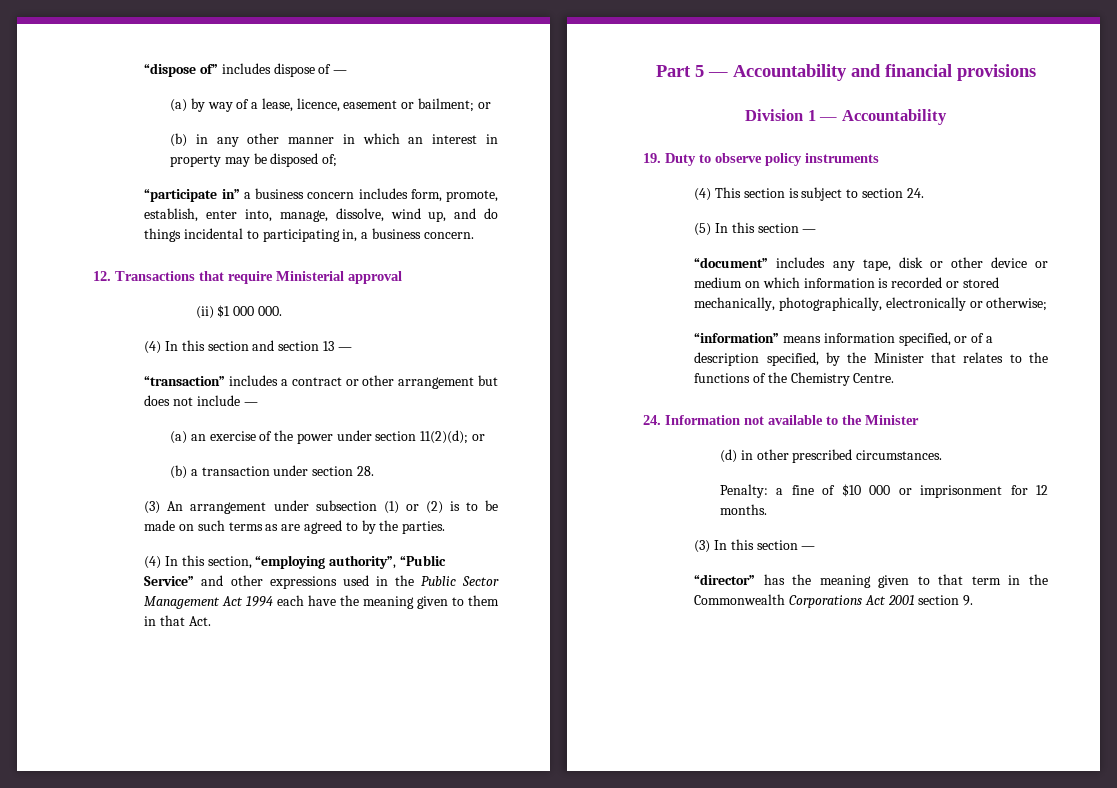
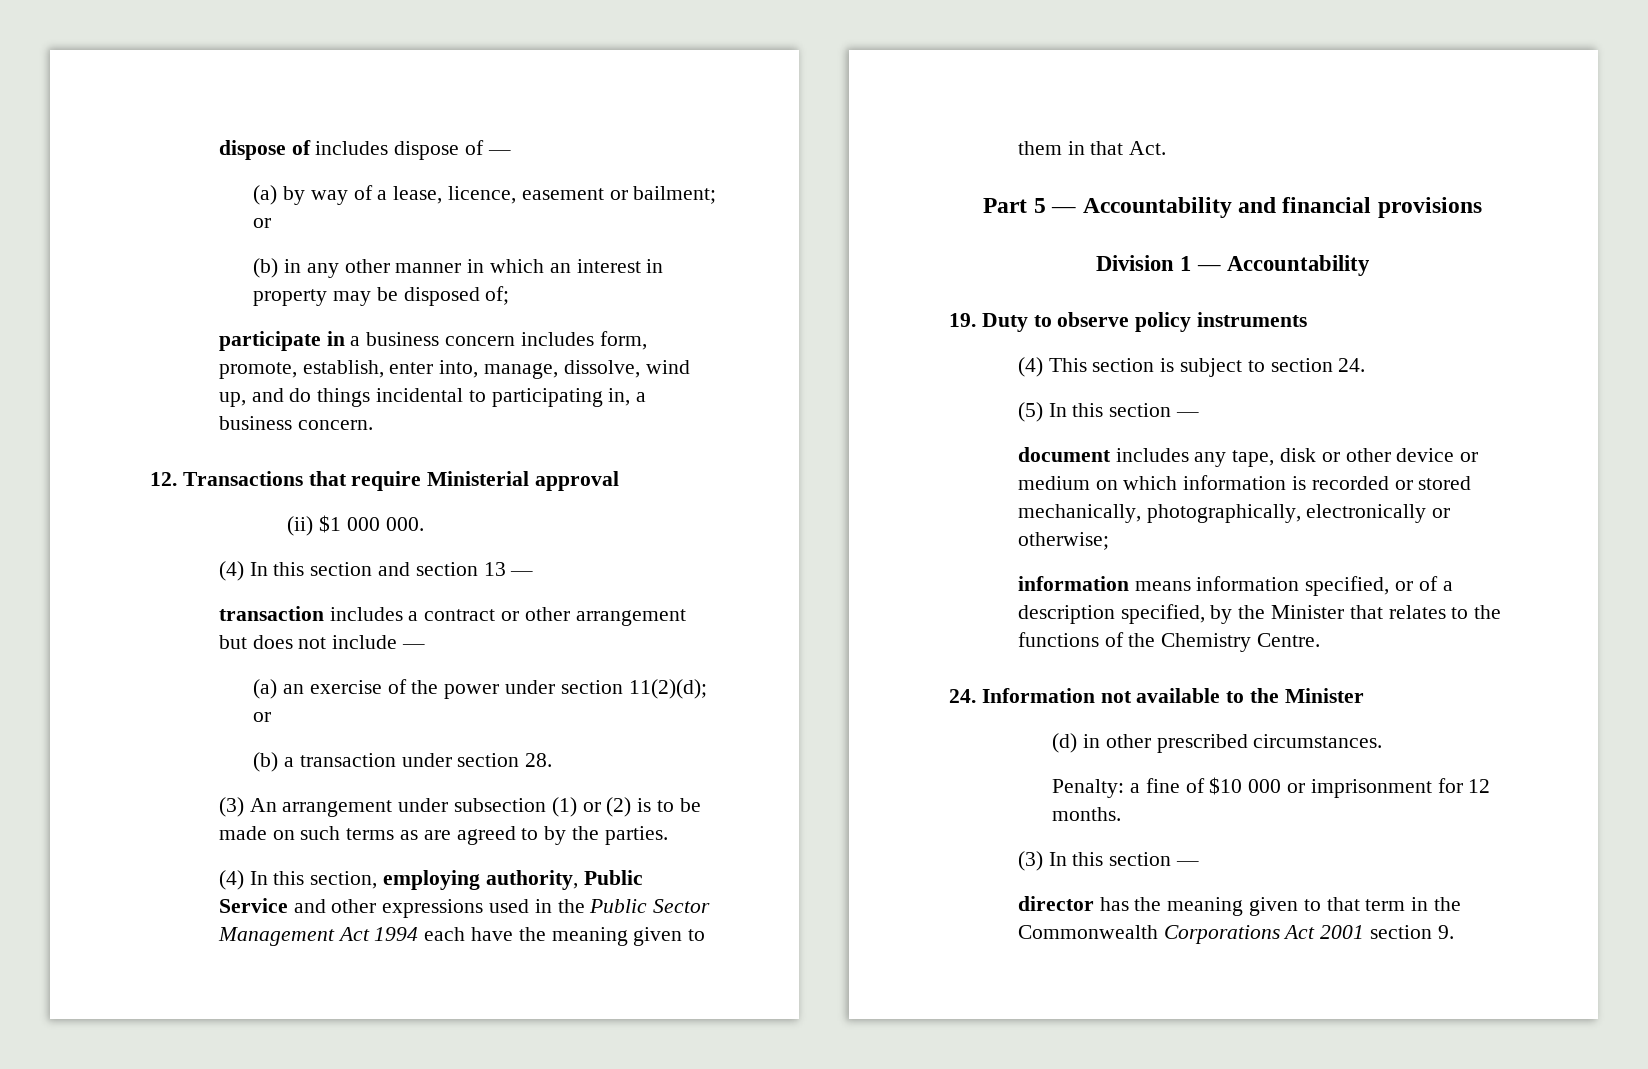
- “dispose of” includes dispose of —
+ dispose of includes dispose of —
- “participate in” a business concern includes form, promote, establish, enter into, manage, dissolve, wind up, and do things incidental to participating in, a business concern.
+ participate in a business concern includes form, promote, establish, enter into, manage, dissolve, wind up, and do things incidental to participating in, a business concern.
- “transaction” includes a contract or other arrangement but does not include —
+ transaction includes a contract or other arrangement but does not include —
- (4) In this section, “employing authority”, “Public Service” and other expressions used in the Public Sector Management Act 1994 each have the meaning given to them in that Act.
+ (4) In this section, employing authority, Public Service and other expressions used in the Public Sector Management Act 1994 each have the meaning given to them in that Act.
- “document” includes any tape, disk or other device or medium on which information is recorded or stored mechanically, photographically, electronically or otherwise;
+ document includes any tape, disk or other device or medium on which information is recorded or stored mechanically, photographically, electronically or otherwise;
- “information” means information specified, or of a description specified, by the Minister that relates to the functions of the Chemistry Centre.
+ information means information specified, or of a description specified, by the Minister that relates to the functions of the Chemistry Centre.
- “director” has the meaning given to that term in the Commonwealth Corporations Act 2001 section 9.
+ director has the meaning given to that term in the Commonwealth Corporations Act 2001 section 9.

